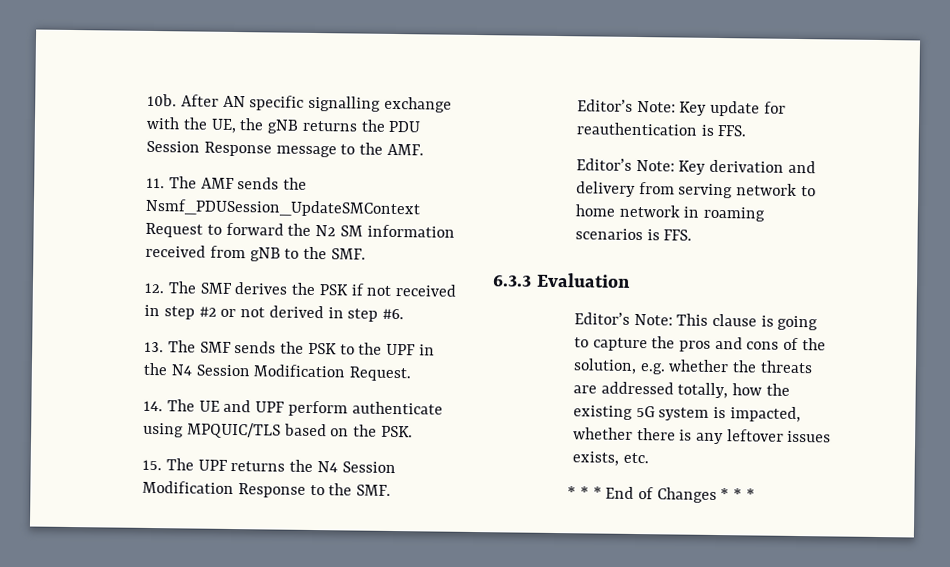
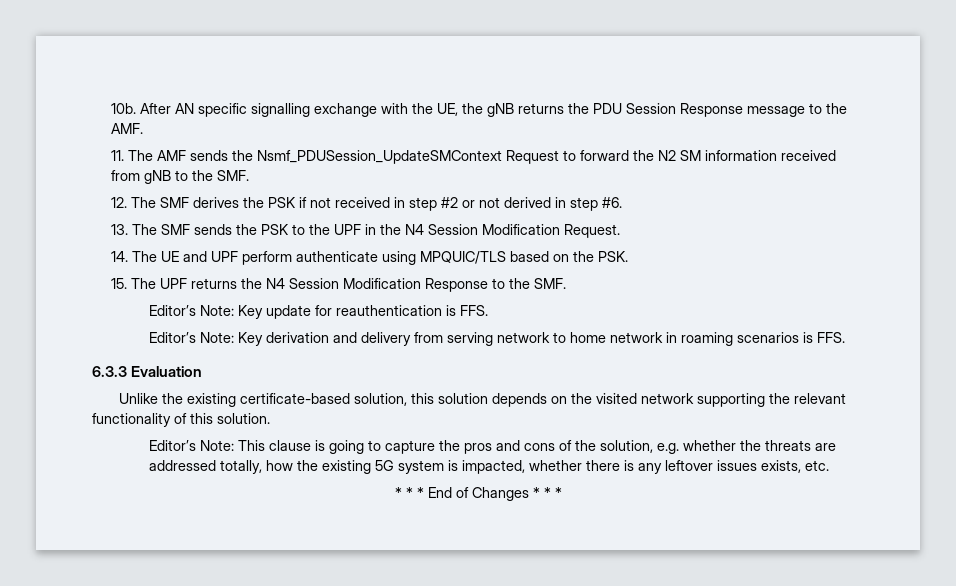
+ Unlike the existing certificate-based solution, this solution depends on the visited network supporting the relevant functionality of this solution.

